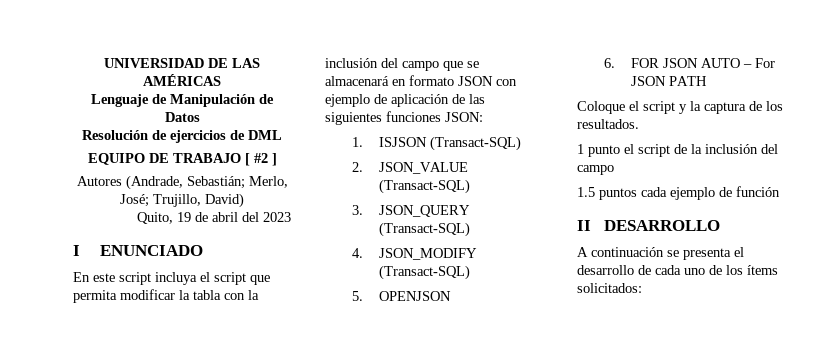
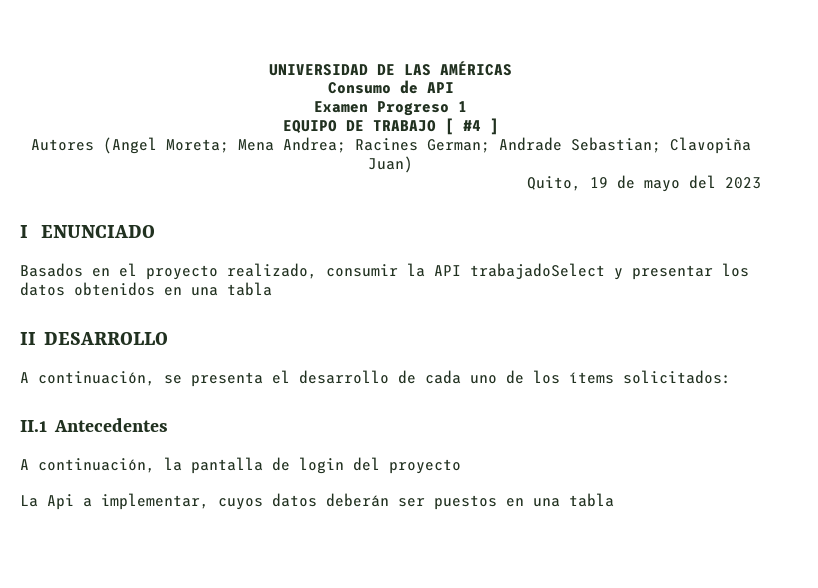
- Lenguaje de Manipulación de Datos
- Resolución de ejercicios de DML
+ Consumo de API
+ Examen Progreso 1
- EQUIPO DE TRABAJO [ #2 ]
+ EQUIPO DE TRABAJO [ #4 ]
- Autores (Andrade, Sebastián; Merlo, José; Trujillo, David)
+ Autores (Angel Moreta; Mena Andrea; Racines German; Andrade Sebastian; Clavopiña Juan)
- Quito, 19 de abril del 2023
+ Quito, 19 de mayo del 2023
- En este script incluya el script que permita modificar la tabla con la inclusión del campo que se almacenará en formato JSON con ejemplo de aplicación de las siguientes funciones JSON:
- 1. ISJSON (Transact-SQL)
- 2. JSON_VALUE (Transact-SQL)
- 3. JSON_QUERY (Transact-SQL)
- 4. JSON_MODIFY (Transact-SQL)
- 5. OPENJSON
- 6. FOR JSON AUTO – For JSON PATH
- Coloque el script y la captura de los resultados.
- 1 punto el script de la inclusión del campo
- 1.5 puntos cada ejemplo de función
+ Basados en el proyecto realizado, consumir la API trabajadoSelect y presentar los datos obtenidos en una tabla
- A continuación se presenta el desarrollo de cada uno de los ítems solicitados:
+ A continuación, se presenta el desarrollo de cada uno de los ítems solicitados:
+ II.1 Antecedentes
+ A continuación, la pantalla de login del proyecto
+ La Api a implementar, cuyos datos deberán ser puestos en una tabla

